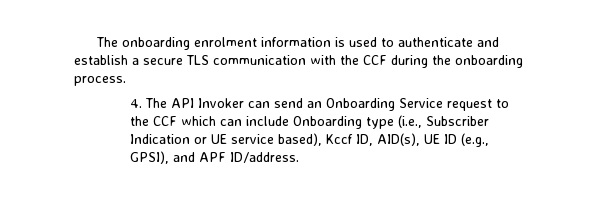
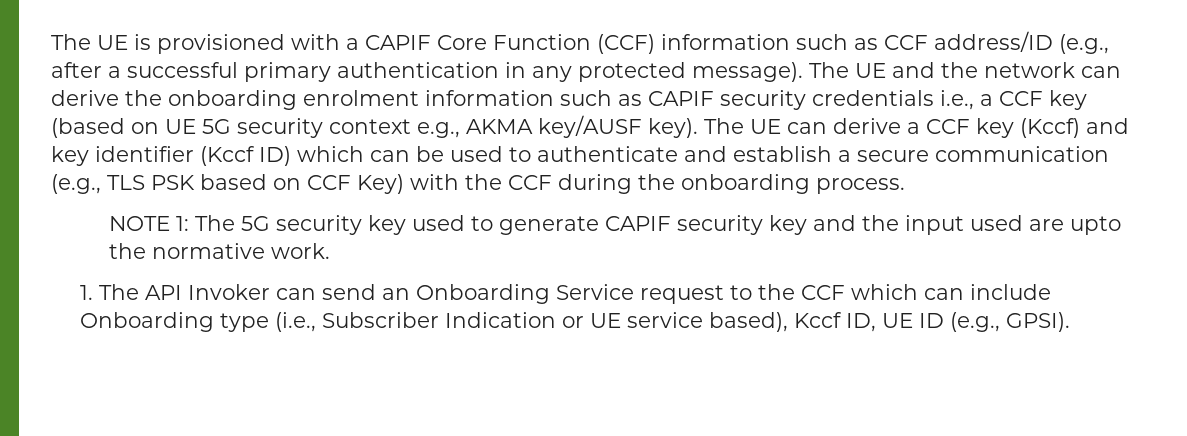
- The onboarding enrolment information is used to authenticate and establish a secure TLS communication with the CCF during the onboarding process.
+ The UE is provisioned with a CAPIF Core Function (CCF) information such as CCF address/ID (e.g., after a successful primary authentication in any protected message). The UE and the network can derive the onboarding enrolment information such as CAPIF security credentials i.e., a CCF key (based on UE 5G security context e.g., AKMA key/AUSF key). The UE can derive a CCF key (Kccf) and key identifier (Kccf ID) which can be used to authenticate and establish a secure communication (e.g., TLS PSK based on CCF Key) with the CCF during the onboarding process.
- 4. The API Invoker can send an Onboarding Service request to the CCF which can include Onboarding type (i.e., Subscriber Indication or UE service based), Kccf ID, AID(s), UE ID (e.g., GPSI), and APF ID/address.
+ NOTE 1: The 5G security key used to generate CAPIF security key and the input used are upto the normative work.
+ 1. The API Invoker can send an Onboarding Service request to the CCF which can include Onboarding type (i.e., Subscriber Indication or UE service based), Kccf ID, UE ID (e.g., GPSI).

